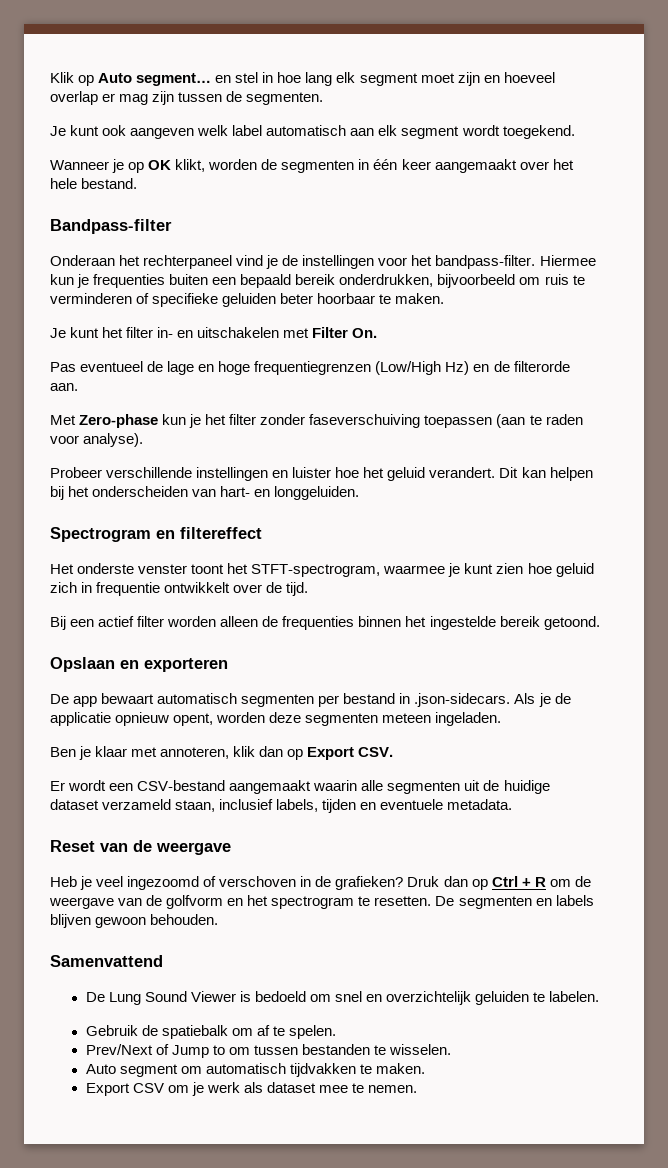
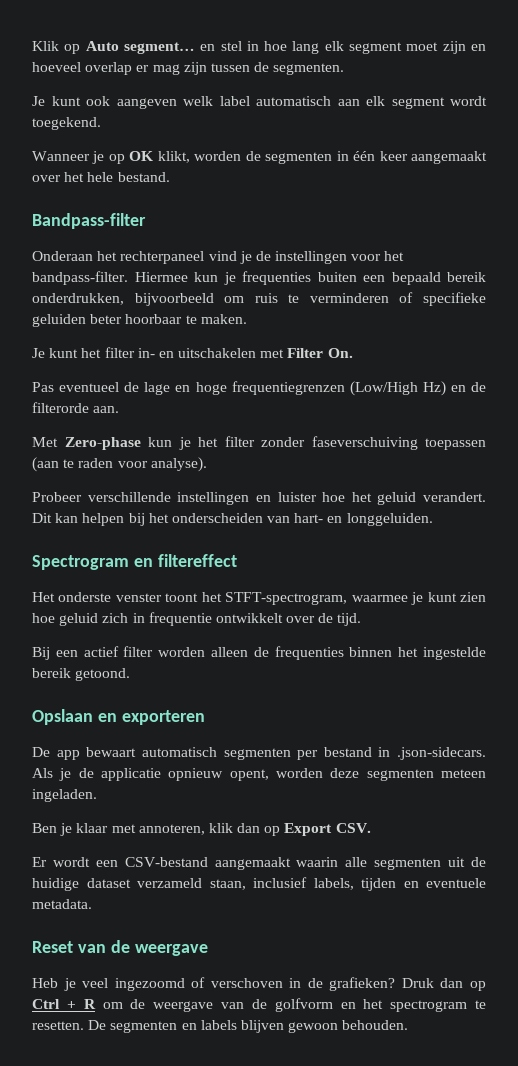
- Samenvattend
- De Lung Sound Viewer is bedoeld om snel en overzichtelijk geluiden te labelen.
- Gebruik de spatiebalk om af te spelen.
- Prev/Next of Jump to om tussen bestanden te wisselen.
- Auto segment om automatisch tijdvakken te maken.
- Export CSV om je werk als dataset mee te nemen.

